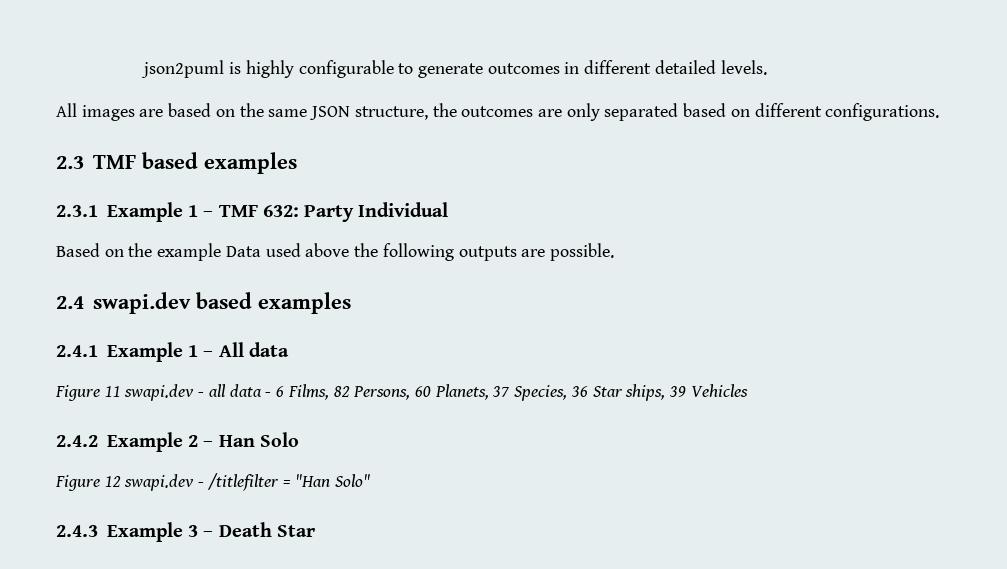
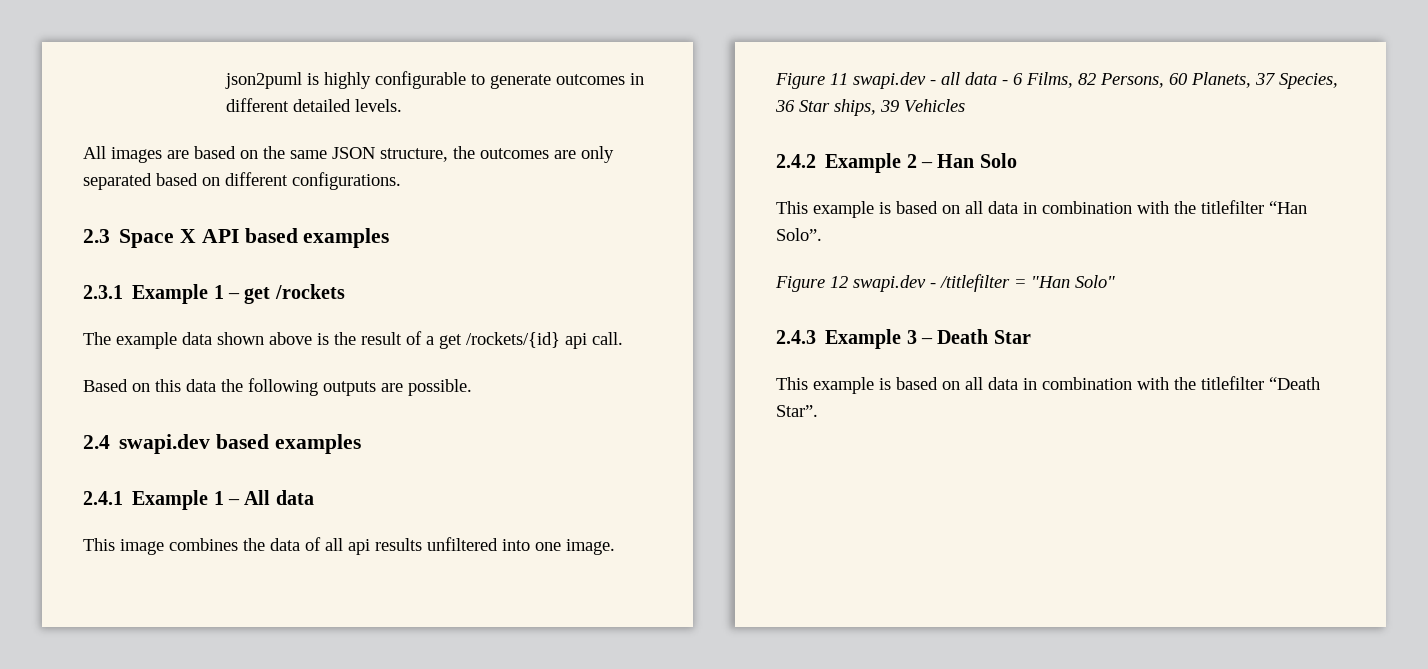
- 2.3 TMF based examples
+ 2.3 Space X API based examples
- 2.3.1 Example 1 – TMF 632: Party Individual
- Based on the example Data used above the following outputs are possible.
+ 2.3.1 Example 1 – get /rockets
+ The example data shown above is the result of a get /rockets/{id} api call.
+ Based on this data the following outputs are possible.
+ This image combines the data of all api results unfiltered into one image.
+ This example is based on all data in combination with the titlefilter “Han Solo”.
+ This example is based on all data in combination with the titlefilter “Death Star”.

